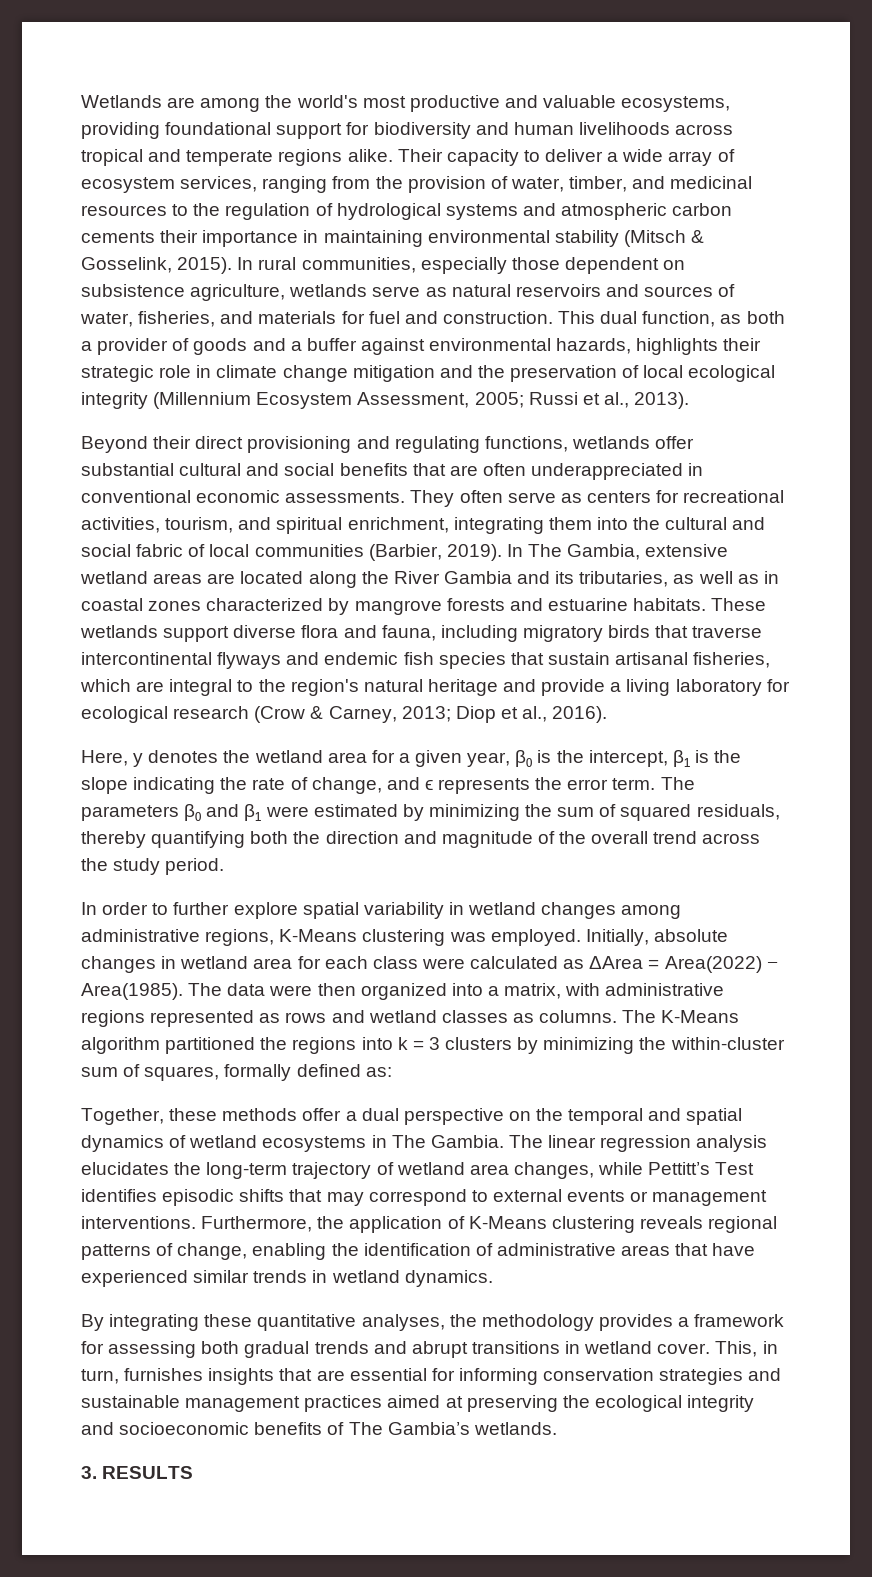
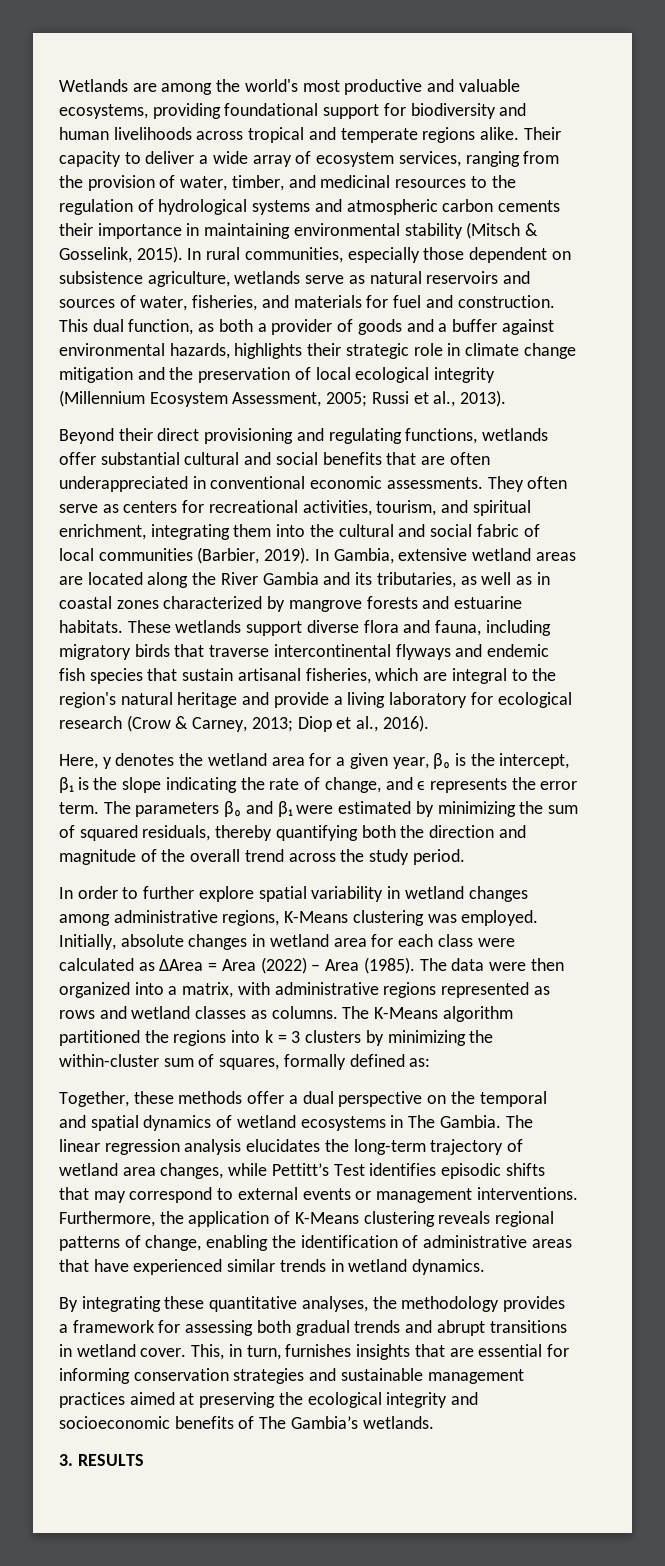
- In The Gambia, extensive wetland areas are located along the River Gambia and its tributaries, as well as in coastal zones characterized by mangrove forests and estuarine habitats.
+ In Gambia, extensive wetland areas are located along the River Gambia and its tributaries, as well as in coastal zones characterized by mangrove forests and estuarine habitats.
- Initially, absolute changes in wetland area for each class were calculated as ΔArea = Area(2022) − Area(1985).
+ Initially, absolute changes in wetland area for each class were calculated as ΔArea = Area (2022) – Area (1985).

